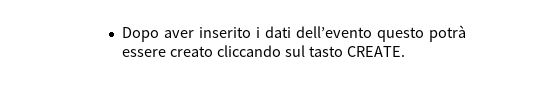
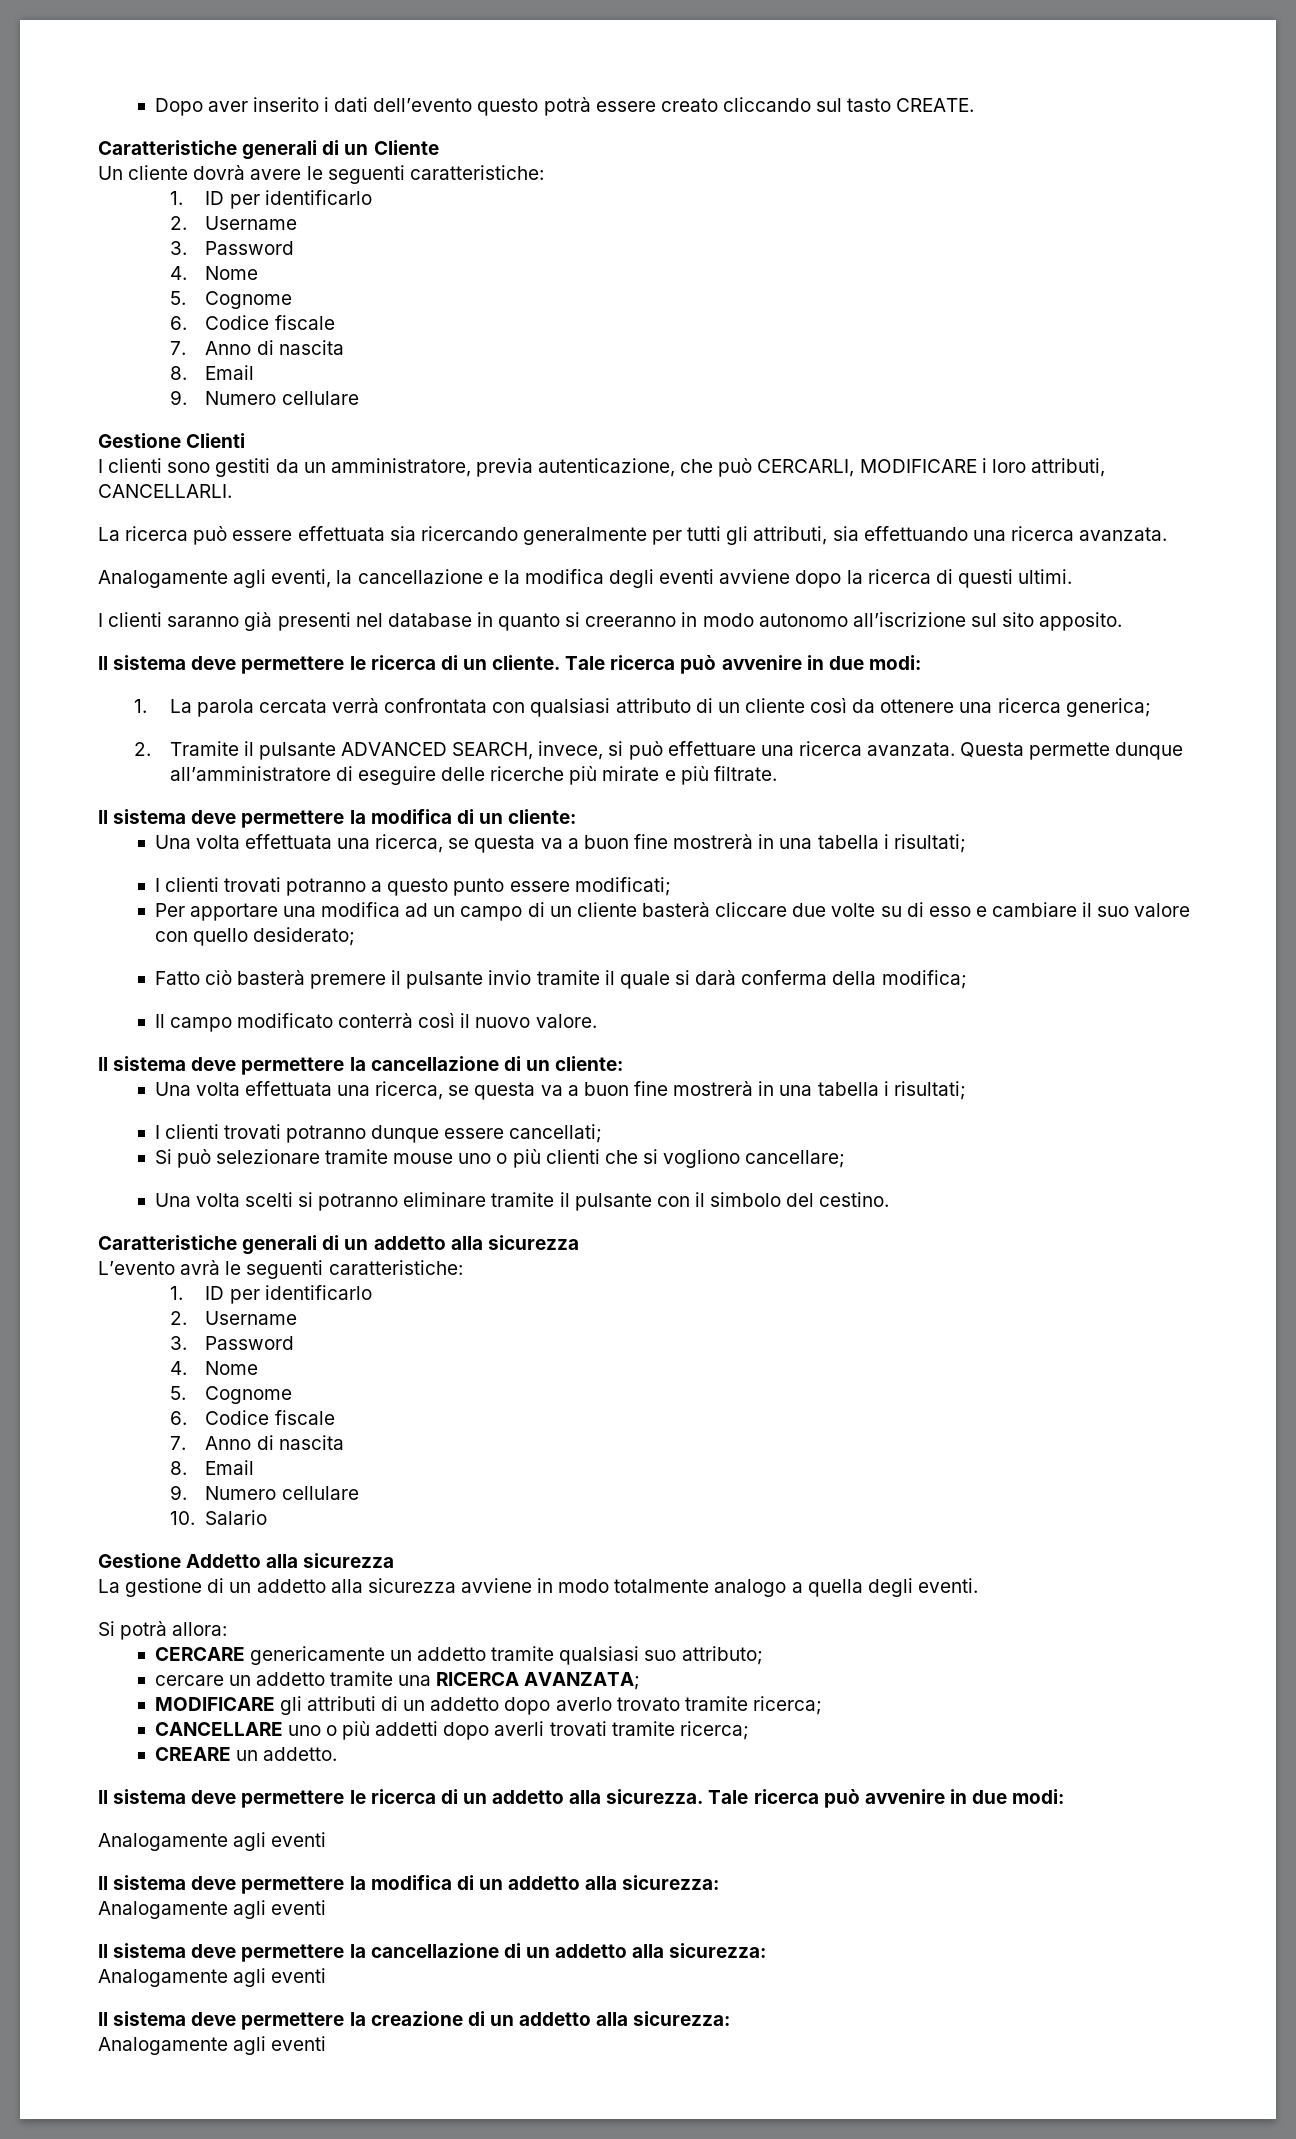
+ Caratteristiche generali di un Cliente
+ Un cliente dovrà avere le seguenti caratteristiche:
+ 1. ID per identificarlo
+ 2. Username
+ 3. Password
+ 4. Nome
+ 5. Cognome
+ 6. Codice fiscale
+ 7. Anno di nascita
+ 8. Email
+ 9. Numero cellulare
+ Gestione Clienti
+ I clienti sono gestiti da un amministratore, previa autenticazione, che può CERCARLI, MODIFICARE i loro attributi, CANCELLARLI.
+ La ricerca può essere effettuata sia ricercando generalmente per tutti gli attributi, sia effettuando una ricerca avanzata.
+ Analogamente agli eventi, la cancellazione e la modifica degli eventi avviene dopo la ricerca di questi ultimi.
+ I clienti saranno già presenti nel database in quanto si creeranno in modo autonomo all’iscrizione sul sito apposito.
+ Il sistema deve permettere le ricerca di un cliente. Tale ricerca può avvenire in due modi:
+ 1. La parola cercata verrà confrontata con qualsiasi attributo di un cliente così da ottenere una ricerca generica;
+ 2. Tramite il pulsante ADVANCED SEARCH, invece, si può effettuare una ricerca avanzata. Questa permette dunque all’amministratore di eseguire delle ricerche più mirate e più filtrate.
+ Il sistema deve permettere la modifica di un cliente:
+ Una volta effettuata una ricerca, se questa va a buon fine mostrerà in una tabella i risultati;
+ I clienti trovati potranno a questo punto essere modificati;
+ Per apportare una modifica ad un campo di un cliente basterà cliccare due volte su di esso e cambiare il suo valore con quello desiderato;
+ Fatto ciò basterà premere il pulsante invio tramite il quale si darà conferma della modifica;
+ Il campo modificato conterrà così il nuovo valore.
+ Il sistema deve permettere la cancellazione di un cliente:
+ Una volta effettuata una ricerca, se questa va a buon fine mostrerà in una tabella i risultati;
+ I clienti trovati potranno dunque essere cancellati;
+ Si può selezionare tramite mouse uno o più clienti che si vogliono cancellare;
+ Una volta scelti si potranno eliminare tramite il pulsante con il simbolo del cestino.
+ Caratteristiche generali di un addetto alla sicurezza
+ L’evento avrà le seguenti caratteristiche:
+ 1. ID per identificarlo
+ 2. Username
+ 3. Password
+ 4. Nome
+ 5. Cognome
+ 6. Codice fiscale
+ 7. Anno di nascita
+ 8. Email
+ 9. Numero cellulare
+ 10. Salario
+ Gestione Addetto alla sicurezza
+ La gestione di un addetto alla sicurezza avviene in modo totalmente analogo a quella degli eventi.
+ Si potrà allora:
+ CERCARE genericamente un addetto tramite qualsiasi suo attributo;
+ cercare un addetto tramite una RICERCA AVANZATA;
+ MODIFICARE gli attributi di un addetto dopo averlo trovato tramite ricerca;
+ CANCELLARE uno o più addetti dopo averli trovati tramite ricerca;
+ CREARE un addetto.
+ Il sistema deve permettere le ricerca di un addetto alla sicurezza. Tale ricerca può avvenire in due modi:
+ Analogamente agli eventi
+ Il sistema deve permettere la modifica di un addetto alla sicurezza:
+ Analogamente agli eventi
+ Il sistema deve permettere la cancellazione di un addetto alla sicurezza:
+ Analogamente agli eventi
+ Il sistema deve permettere la creazione di un addetto alla sicurezza:
+ Analogamente agli eventi

